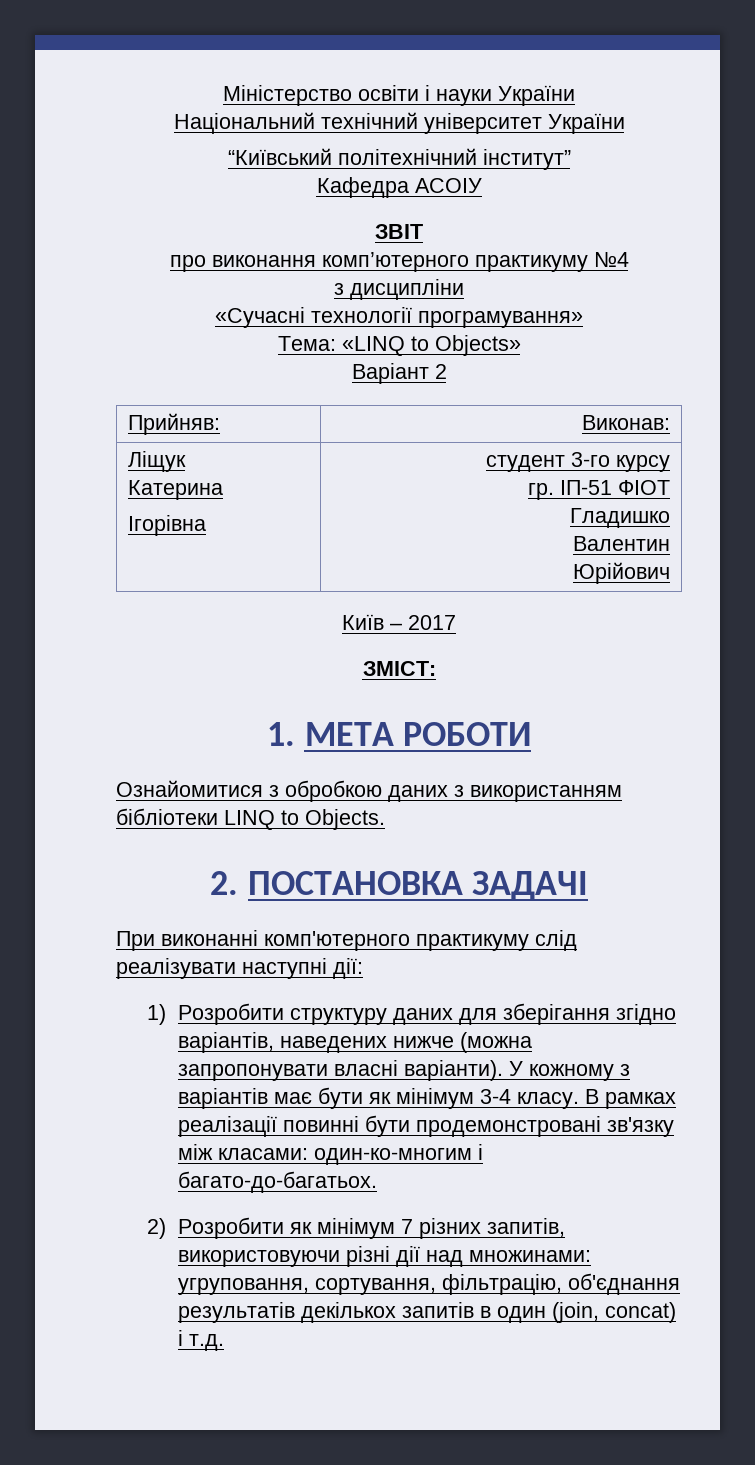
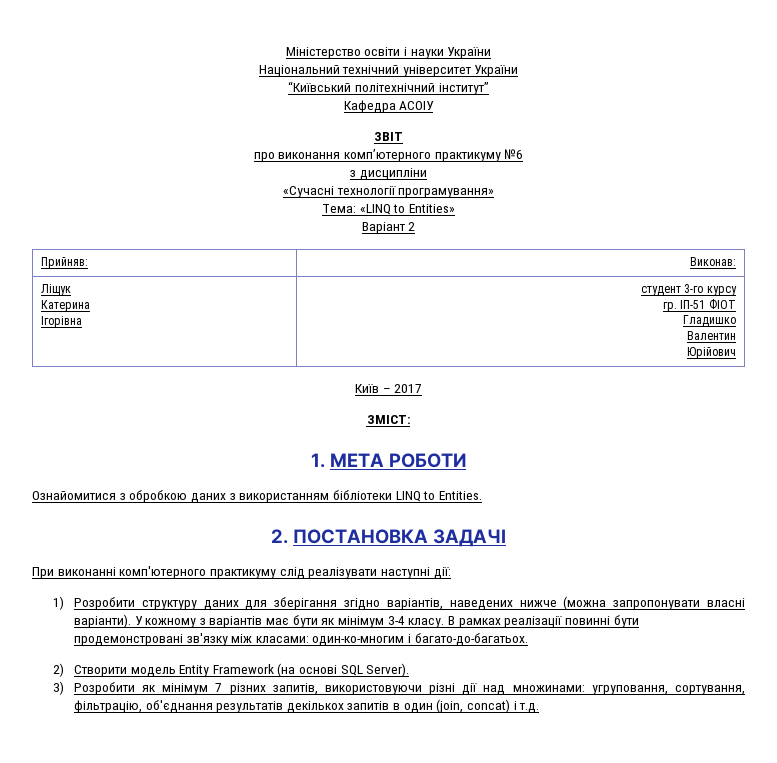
- про виконання комп’ютерного практикуму №4
+ про виконання комп’ютерного практикуму №6
- Тема: «LINQ to Objects»
+ Тема: «LINQ to Entities»
- Ознайомитися з обробкою даних з використанням бібліотеки LINQ to Objects.
+ Ознайомитися з обробкою даних з використанням бібліотеки LINQ to Entities.
- 2) Розробити як мінімум 7 різних запитів, використовуючи різні дії над множинами: угруповання, сортування, фільтрацію, об'єднання результатів декількох запитів в один (join, concat) і т.д.
+ 2) Створити модель Entity Framework (на основі SQL Server).
+ 3) Розробити як мінімум 7 різних запитів, використовуючи різні дії над множинами: угруповання, сортування, фільтрацію, об'єднання результатів декількох запитів в один (join, concat) і т.д.

